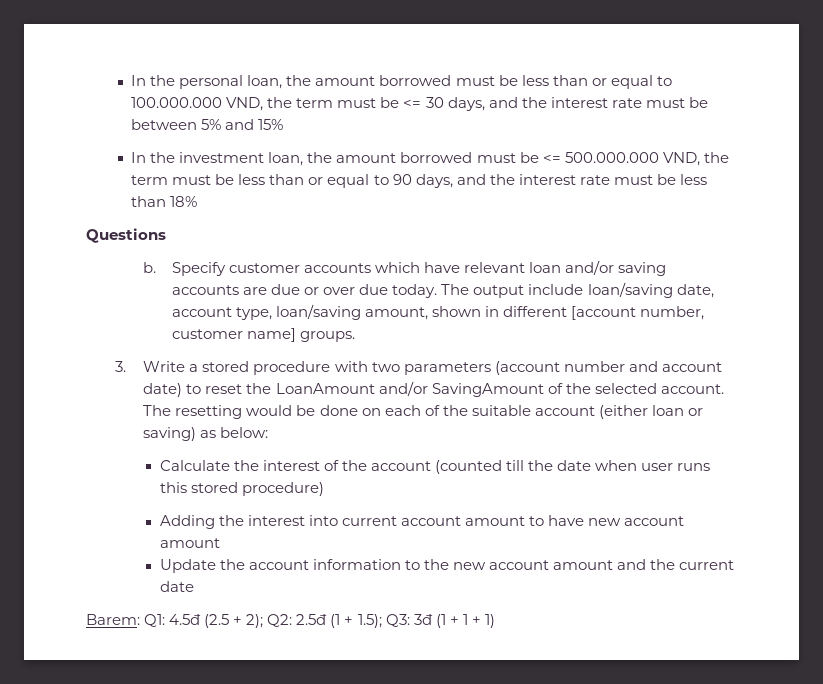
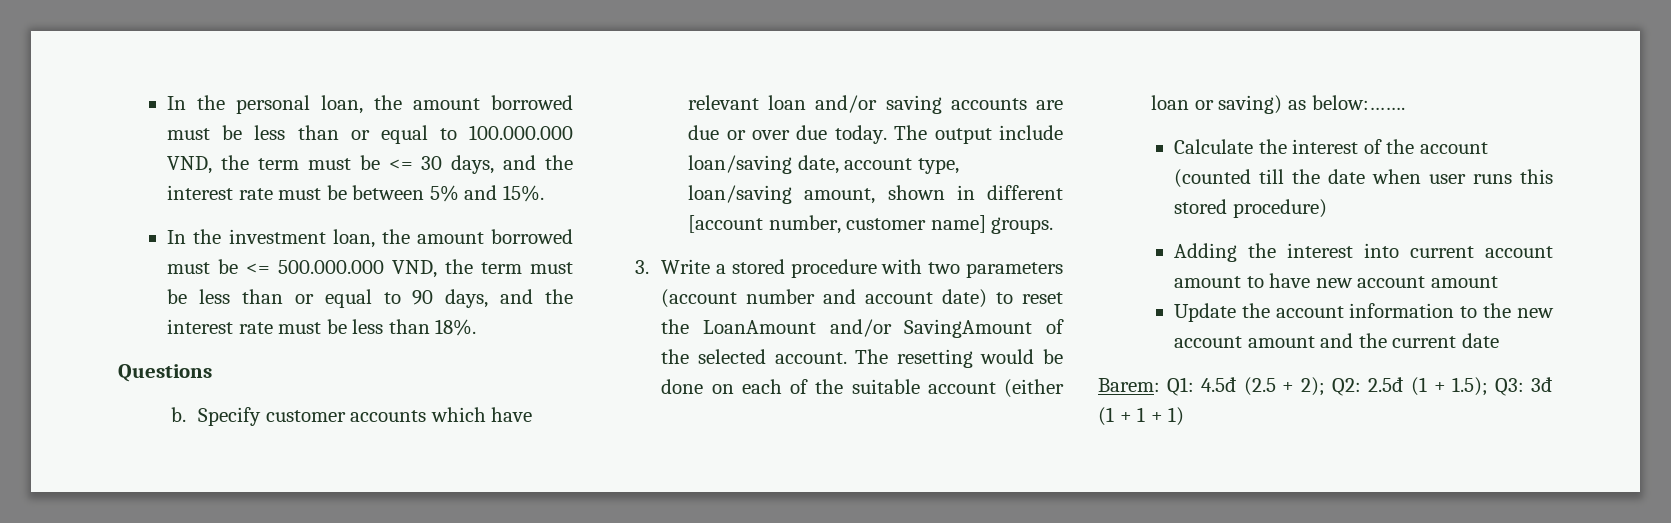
- In the personal loan, the amount borrowed must be less than or equal to 100.000.000 VND, the term must be <= 30 days, and the interest rate must be between 5% and 15%
+ In the personal loan, the amount borrowed must be less than or equal to 100.000.000 VND, the term must be <= 30 days, and the interest rate must be between 5% and 15%.
- In the investment loan, the amount borrowed must be <= 500.000.000 VND, the term must be less than or equal to 90 days, and the interest rate must be less than 18%
+ In the investment loan, the amount borrowed must be <= 500.000.000 VND, the term must be less than or equal to 90 days, and the interest rate must be less than 18%.
- The resetting would be done on each of the suitable account (either loan or saving) as below:
+ The resetting would be done on each of the suitable account (either loan or saving) as below:…….

